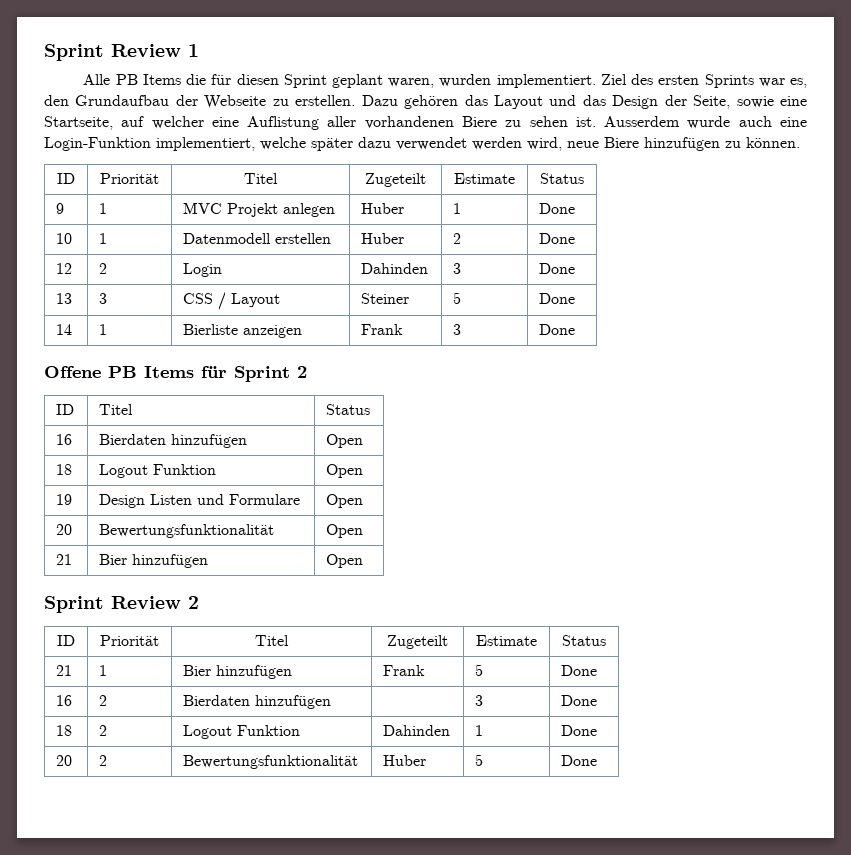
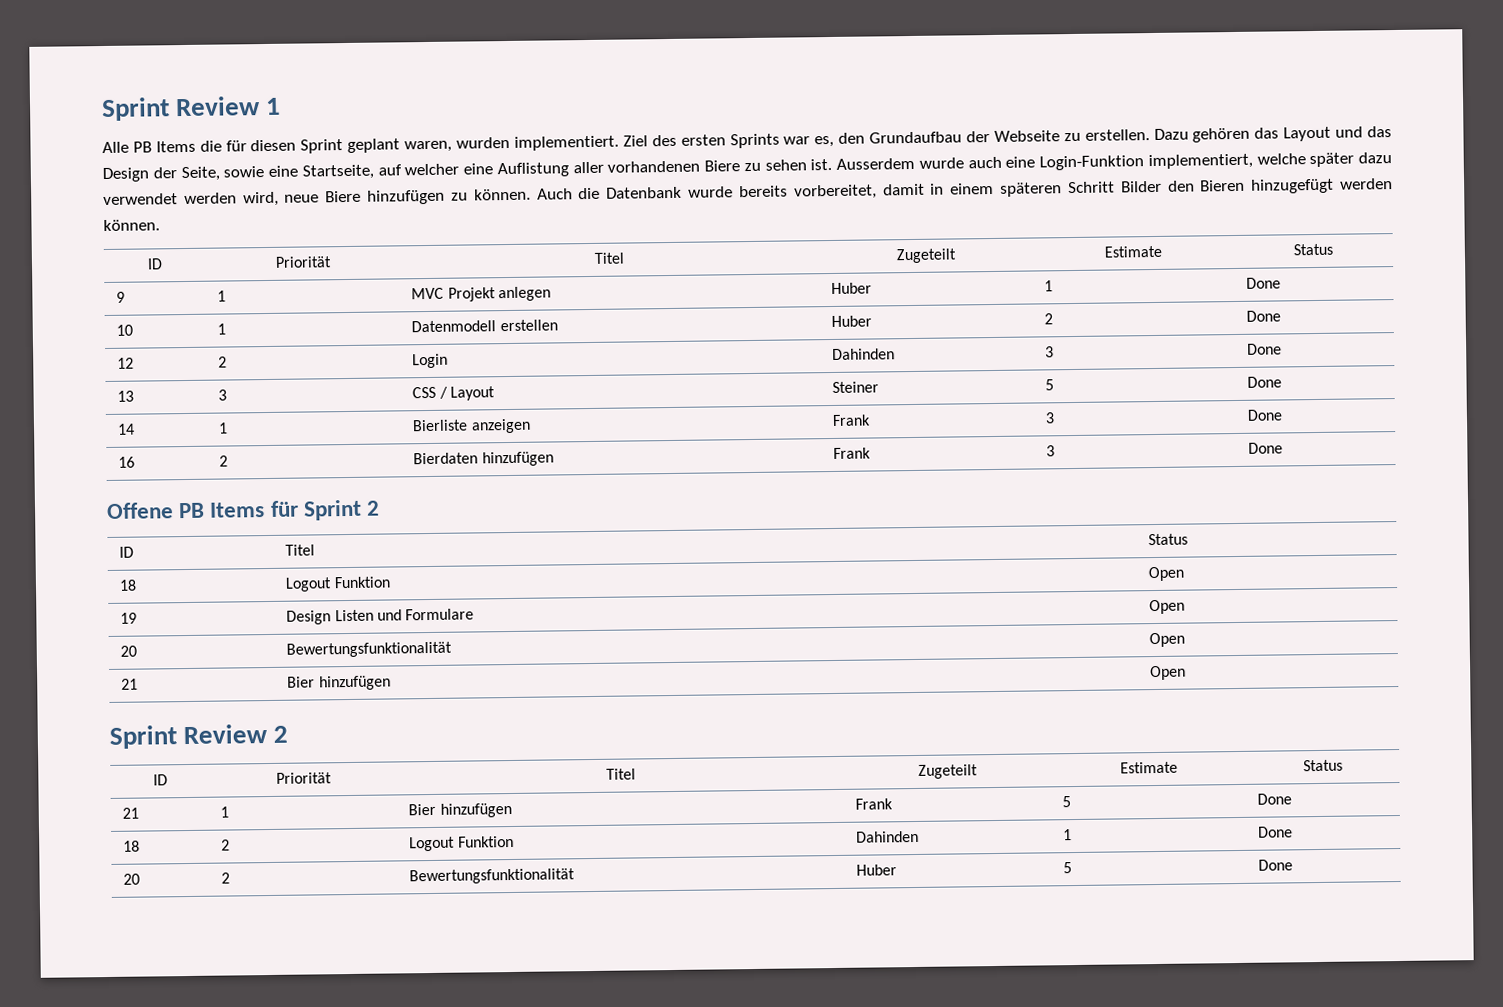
+ Auch die Datenbank wurde bereits vorbereitet, damit in einem späteren Schritt Bilder den Bieren hinzugefügt werden können.
+ 16 | 2 | Bierdaten hinzufügen | Frank | 3 | Done
- 16 | Bierdaten hinzufügen | Open
- 16 | 2 | Bierdaten hinzufügen | | 3 | Done

